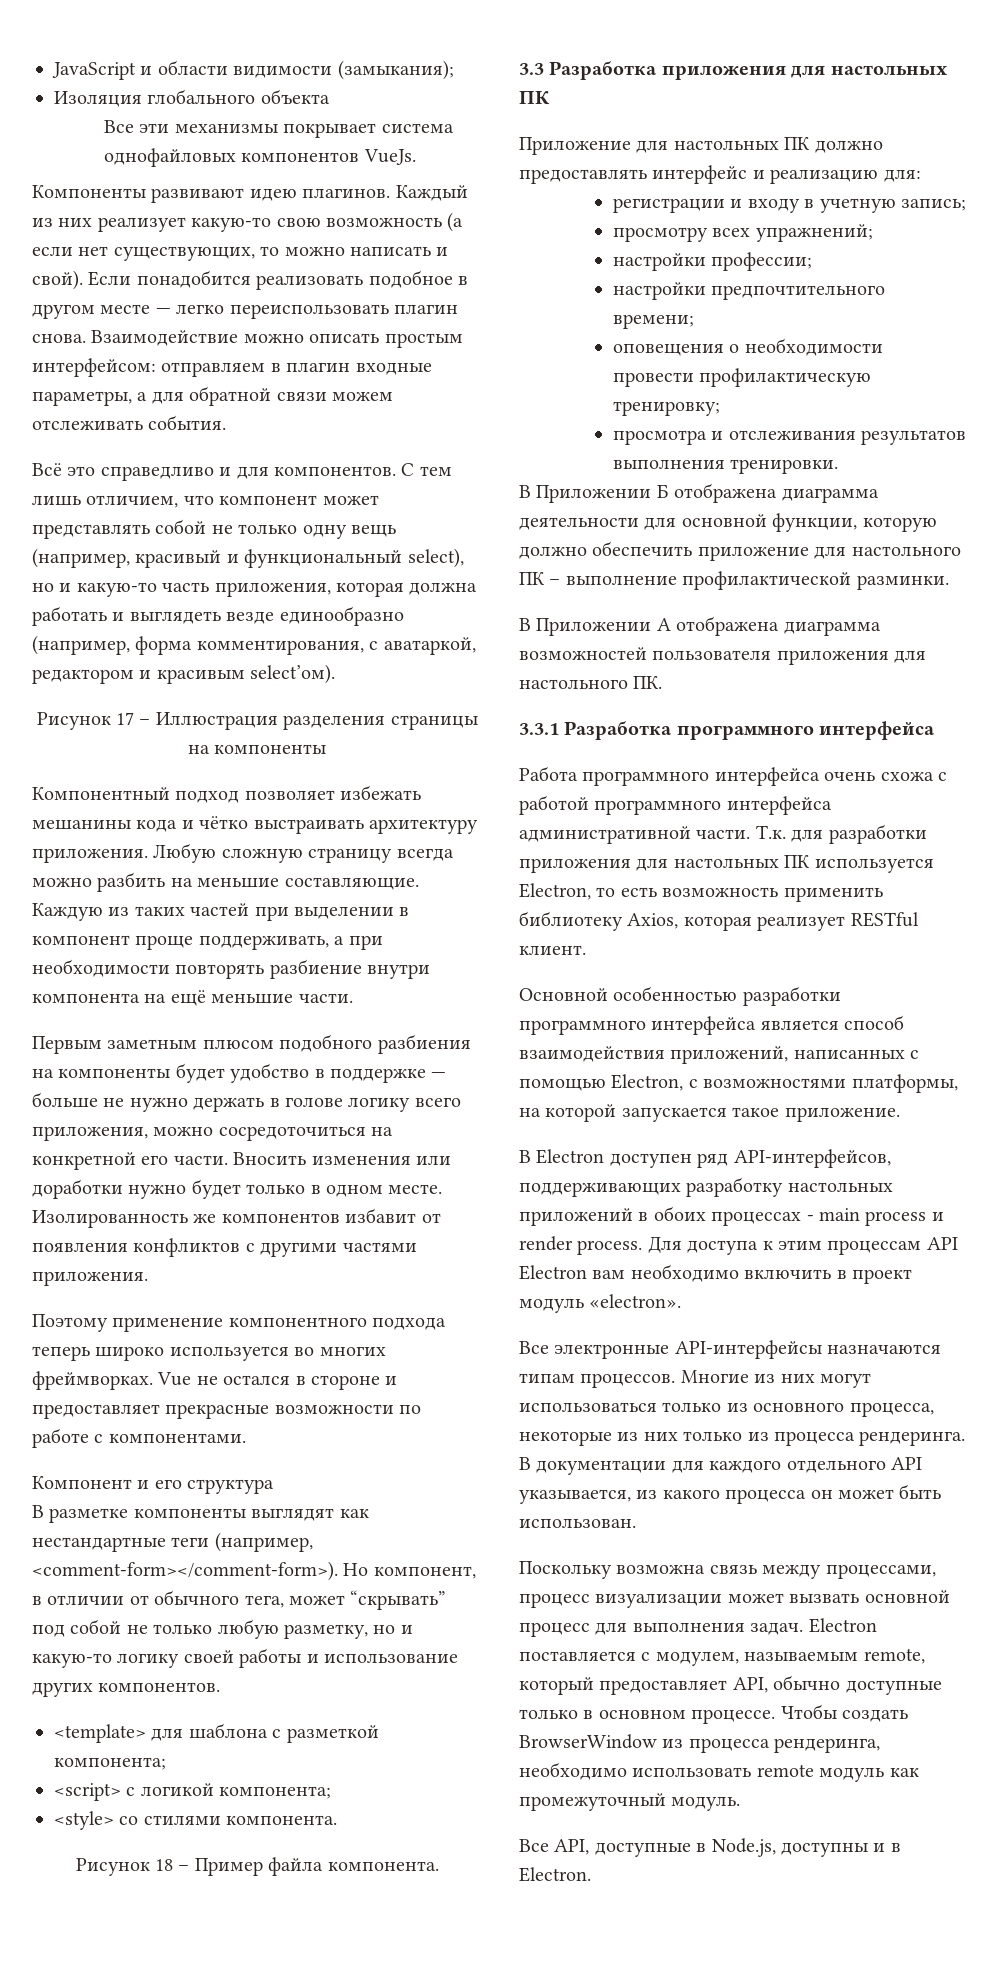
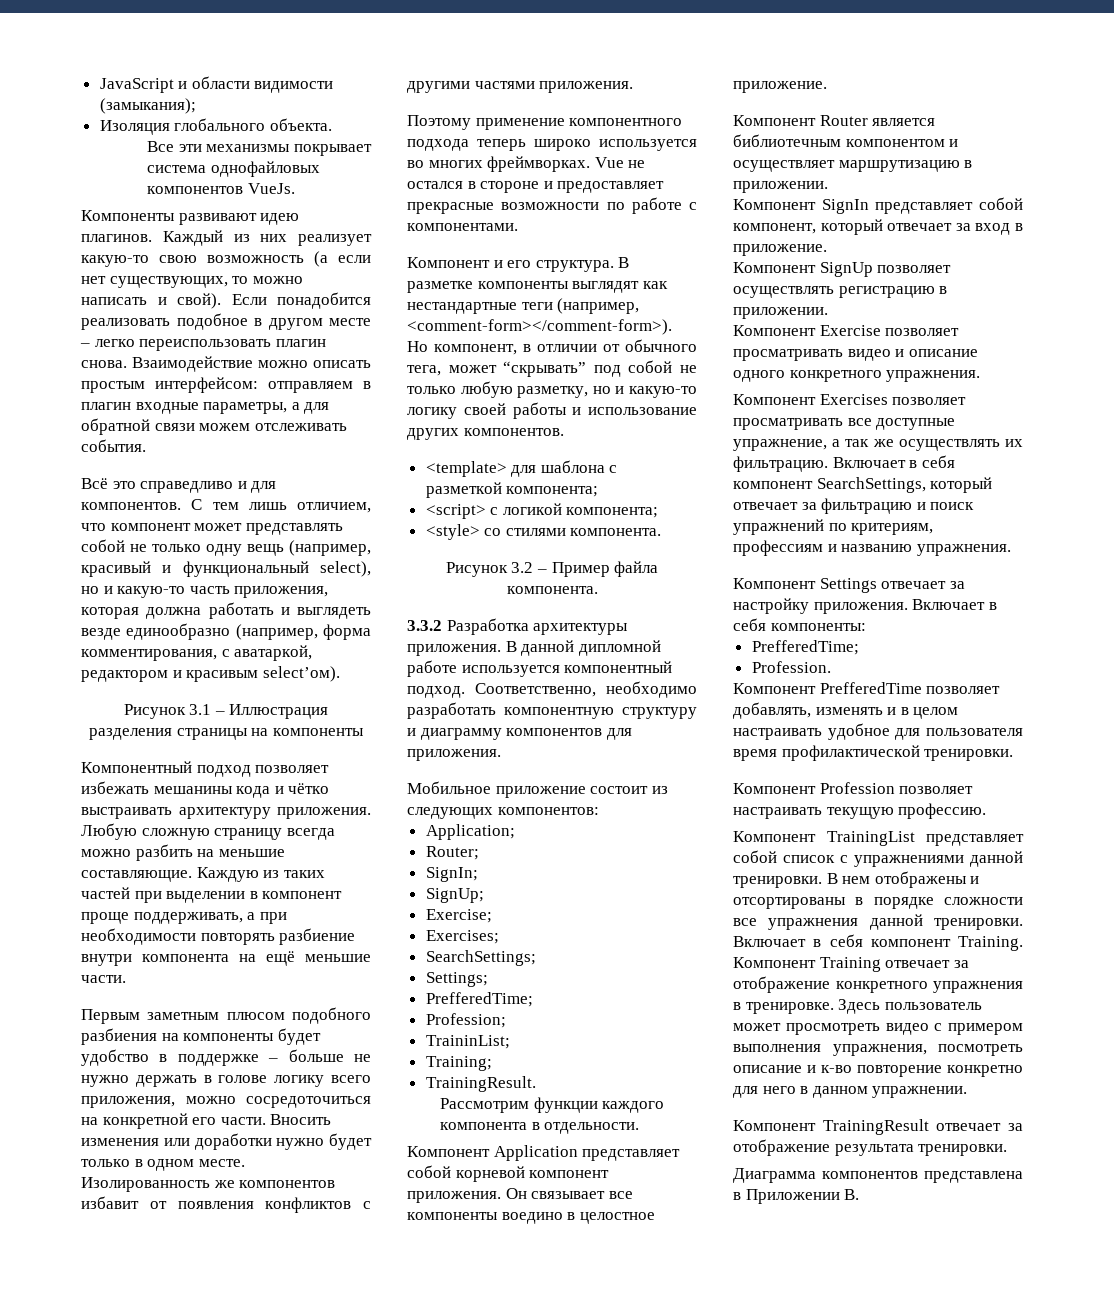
- Изоляция глобального объекта
+ Изоляция глобального объекта.
- Если понадобится реализовать подобное в другом месте — легко переиспользовать плагин снова.
+ Если понадобится реализовать подобное в другом месте – легко переиспользовать плагин снова.
- Рисунок 17 – Иллюстрация разделения страницы на компоненты
+ Рисунок 3.1 – Иллюстрация разделения страницы на компоненты
- Первым заметным плюсом подобного разбиения на компоненты будет удобство в поддержке — больше не нужно держать в голове логику всего приложения, можно сосредоточиться на конкретной его части.
+ Первым заметным плюсом подобного разбиения на компоненты будет удобство в поддержке – больше не нужно держать в голове логику всего приложения, можно сосредоточиться на конкретной его части.
- Компонент и его структура
- В разметке компоненты выглядят как нестандартные теги (например, <comment-form></comment-form>).
+ Компонент и его структура. В разметке компоненты выглядят как нестандартные теги (например, <comment-form></comment-form>).
- Рисунок 18 – Пример файла компонента.
+ Рисунок 3.2 – Пример файла компонента.
- 3.3 Разработка приложения для настольных ПК
- Приложение для настольных ПК должно предоставлять интерфейс и реализацию для:
- регистрации и входу в учетную запись;
- просмотру всех упражнений;
- настройки профессии;
- настройки предпочтительного времени;
- оповещения о необходимости провести профилактическую тренировку;
- просмотра и отслеживания результатов выполнения тренировки.
- В Приложении Б отображена диаграмма деятельности для основной функции, которую должно обеспечить приложение для настольного ПК – выполнение профилактической разминки.
- В Приложении А отображена диаграмма возможностей пользователя приложения для настольного ПК.
- 3.3.1 Разработка программного интерфейса
- Работа программного интерфейса очень схожа с работой программного интерфейса административной части. Т.к. для разработки приложения для настольных ПК используется Electron, то есть возможность применить библиотеку Axios, которая реализует RESTful клиент.
- Основной особенностью разработки программного интерфейса является способ взаимодействия приложений, написанных с помощью Electron, с возможностями платформы, на которой запускается такое приложение.
- В Electron доступен ряд API-интерфейсов, поддерживающих разработку настольных приложений в обоих процессах - main process и render process. Для доступа к этим процессам API Electron вам необходимо включить в проект модуль «electron».
- Все электронные API-интерфейсы назначаются типам процессов. Многие из них могут использоваться только из основного процесса, некоторые из них только из процесса рендеринга. В документации для каждого отдельного API указывается, из какого процесса он может быть использован.
- Поскольку возможна связь между процессами, процесс визуализации может вызвать основной процесс для выполнения задач. Electron поставляется с модулем, называемым remote, который предоставляет API, обычно доступные только в основном процессе. Чтобы создать BrowserWindow из процесса рендеринга, необходимо использовать remote модуль как промежуточный модуль.
- Все API, доступные в Node.js, доступны и в Electron.
+ 3.3.2 Разработка архитектуры приложения. В данной дипломной работе используется компонентный подход. Соответственно, необходимо разработать компонентную структуру и диаграмму компонентов для приложения.
+ Мобильное приложение состоит из следующих компонентов:
+ Аpplication;
+ Router;
+ SignIn;
+ SignUp;
+ Exercise;
+ Exercises;
+ SearchSettings;
+ Settings;
+ PrefferedTime;
+ Profession;
+ TraininList;
+ Training;
+ TrainingResult.
+ Рассмотрим функции каждого компонента в отдельности.
+ Компонент Application представляет собой корневой компонент приложения. Он связывает все компоненты воедино в целостное приложение.
+ Компонент Router является библиотечным компонентом и осуществляет маршрутизацию в приложении.
+ Компонент SignIn представляет собой компонент, который отвечает за вход в приложение.
+ Компонент SignUp позволяет осуществлять регистрацию в приложении.
+ Компонент Exercise позволяет просматривать видео и описание одного конкретного упражнения.
+ Компонент Exercises позволяет просматривать все доступные упражнение, а так же осуществлять их фильтрацию. Включает в себя компонент SearchSettings, который отвечает за фильтрацию и поиск упражнений по критериям, профессиям и названию упражнения.
+ Компонент Settings отвечает за настройку приложения. Включает в себя компоненты:
+ PrefferedTime;
+ Profession.
+ Компонент PrefferedTime позволяет добавлять, изменять и в целом настраивать удобное для пользователя время профилактической тренировки.
+ Компонент Profession позволяет настраивать текущую профессию.
+ Компонент TrainingList представляет собой список с упражнениями данной тренировки. В нем отображены и отсортированы в порядке сложности все упражнения данной тренировки. Включает в себя компонент Training. Компонент Training отвечает за отображение конкретного упражнения в тренировке. Здесь пользователь может просмотреть видео с примером выполнения упражнения, посмотреть описание и к-во повторение конкретно для него в данном упражнении.
+ Компонент TrainingResult отвечает за отображение результата тренировки.
+ Диаграмма компонентов представлена в Приложении В.

